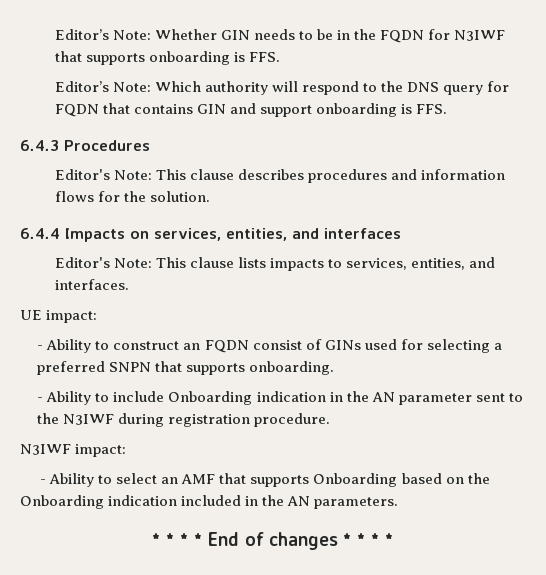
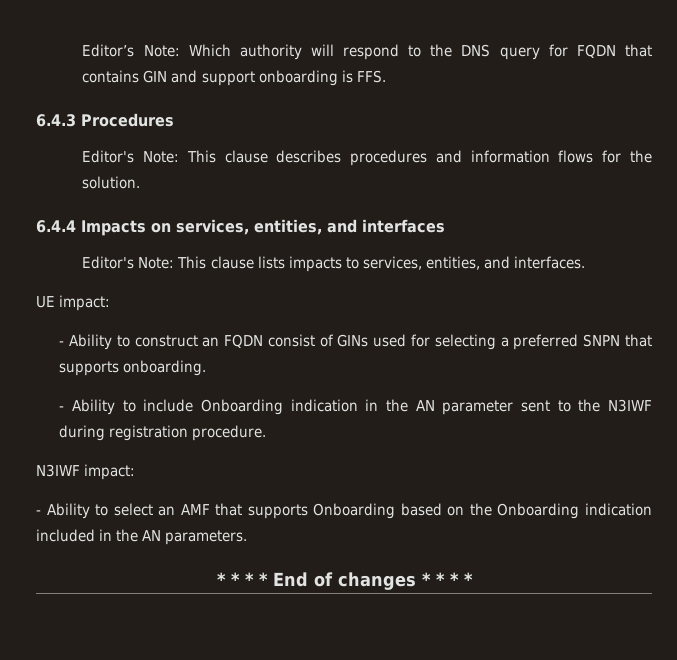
- Editor’s Note: Whether GIN needs to be in the FQDN for N3IWF that supports onboarding is FFS.

